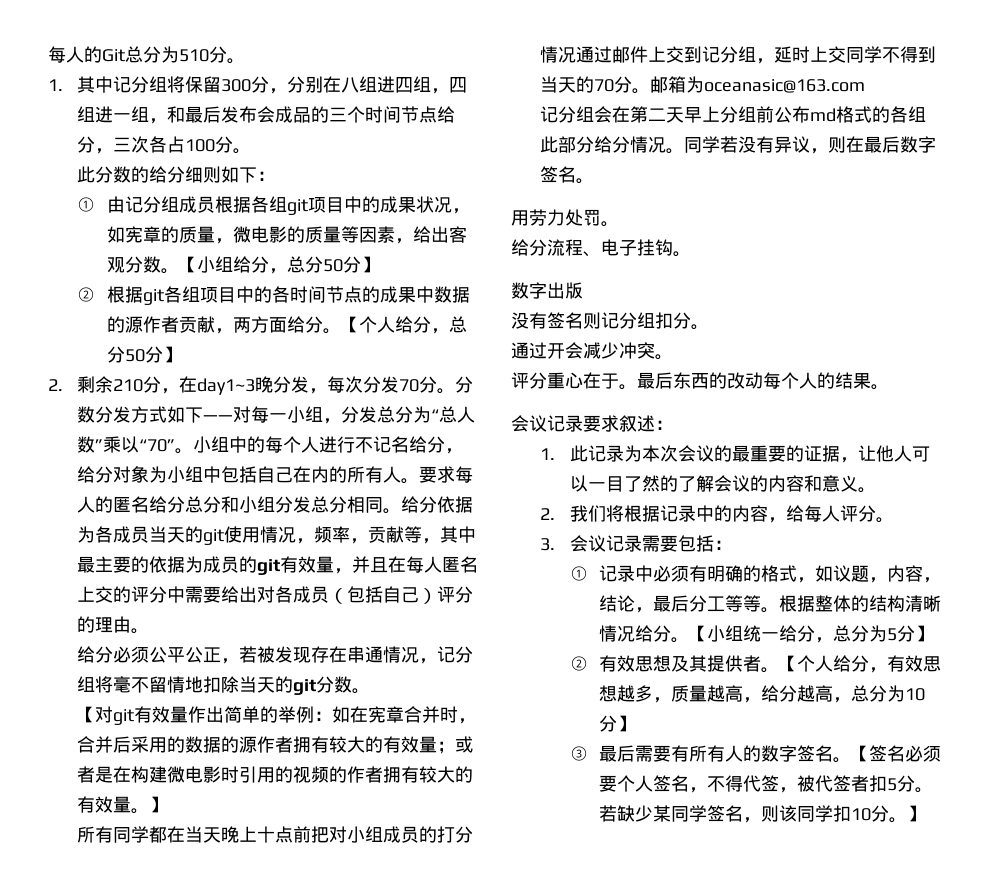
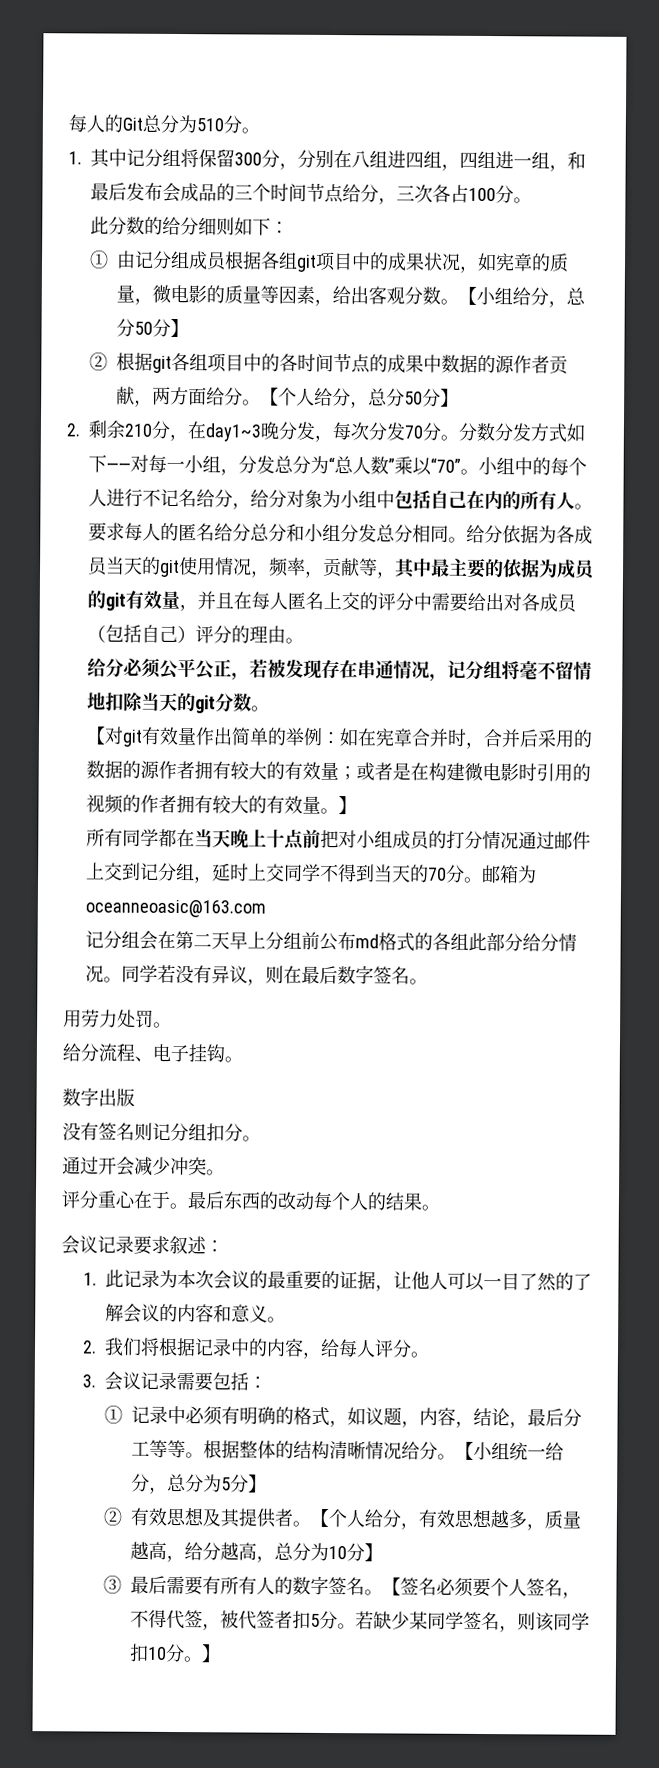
- 邮箱为oceanasic@163.com
+ 邮箱为oceanneoasic@163.com

